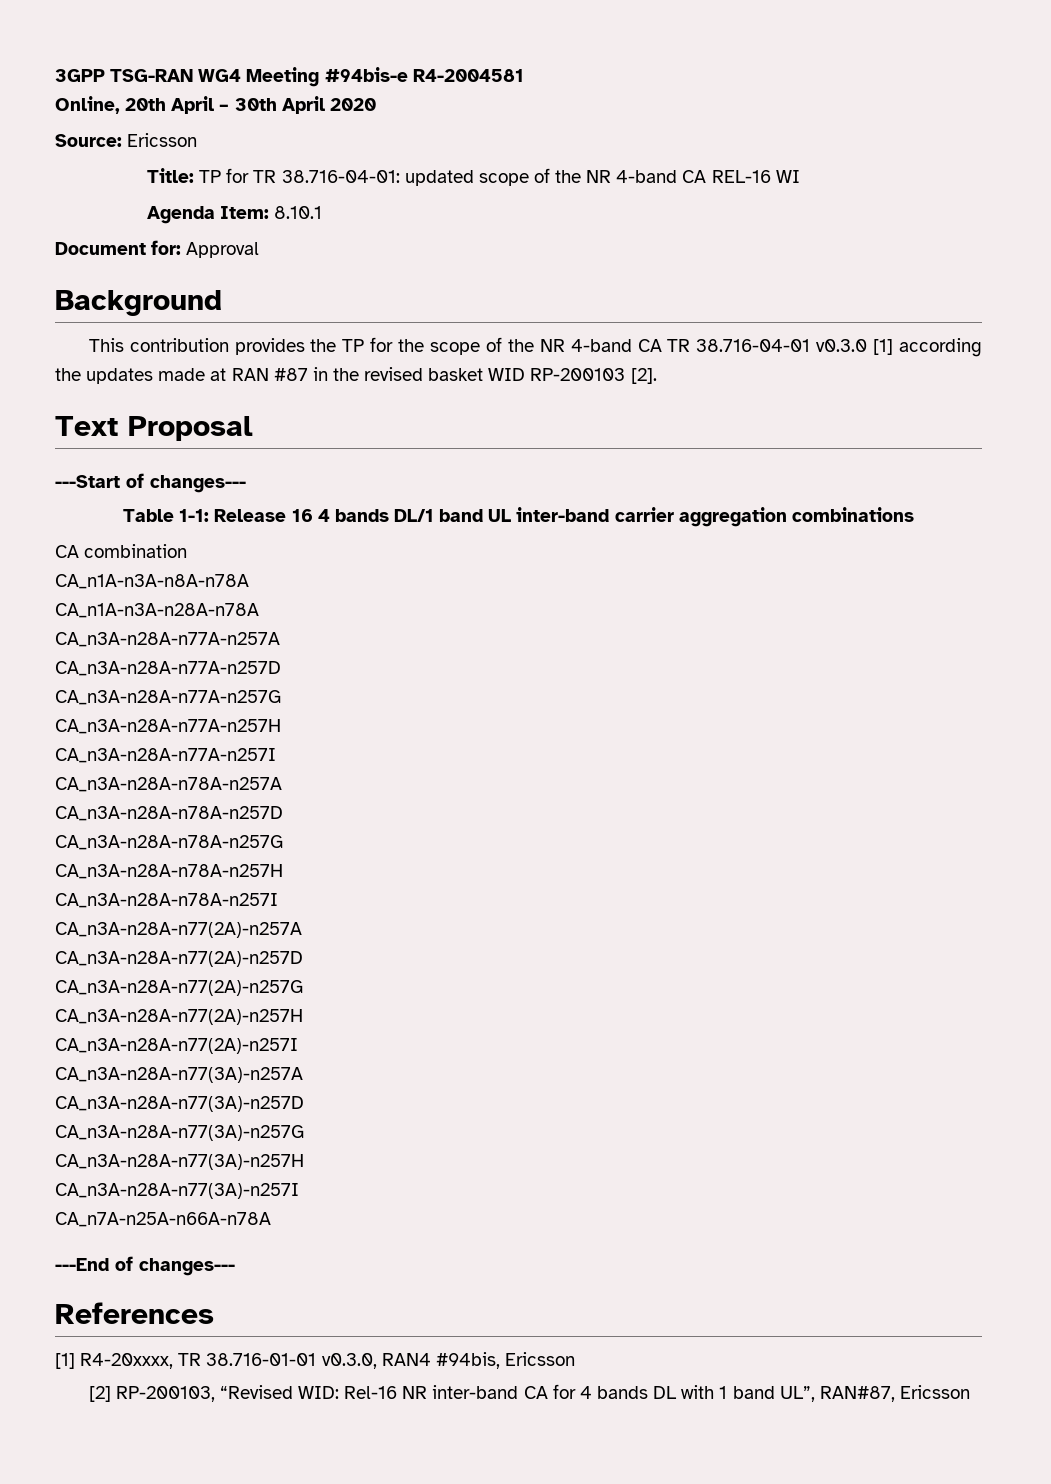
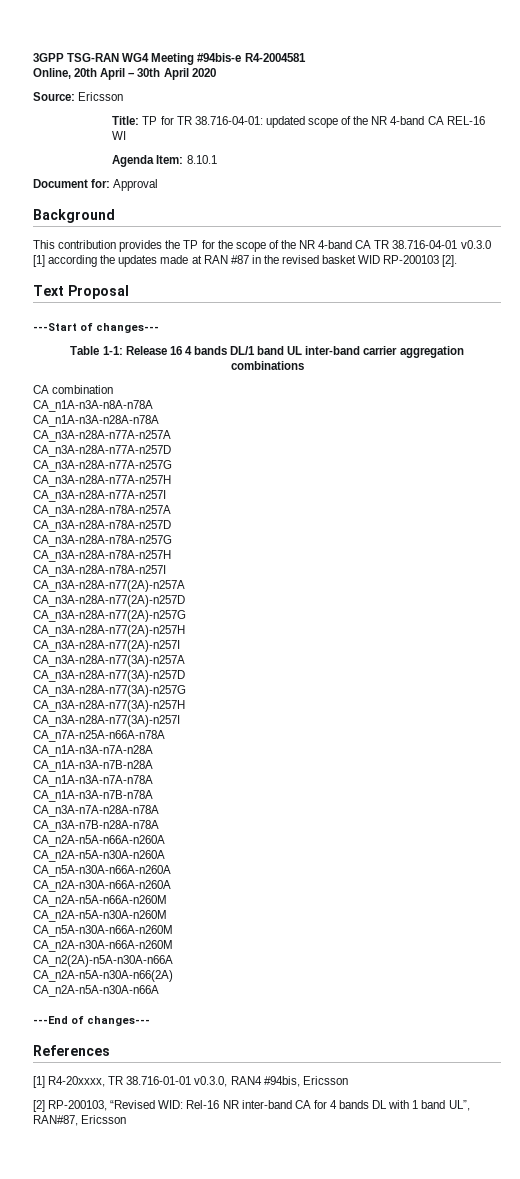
+ CA_n1A-n3A-n7A-n28A
+ CA_n1A-n3A-n7B-n28A
+ CA_n1A-n3A-n7A-n78A
+ CA_n1A-n3A-n7B-n78A
+ CA_n3A-n7A-n28A-n78A
+ CA_n3A-n7B-n28A-n78A
+ CA_n2A-n5A-n66A-n260A
+ CA_n2A-n5A-n30A-n260A
+ CA_n5A-n30A-n66A-n260A
+ CA_n2A-n30A-n66A-n260A
+ CA_n2A-n5A-n66A-n260M
+ CA_n2A-n5A-n30A-n260M
+ CA_n5A-n30A-n66A-n260M
+ CA_n2A-n30A-n66A-n260M
+ CA_n2(2A)-n5A-n30A-n66A
+ CA_n2A-n5A-n30A-n66(2A)
+ CA_n2A-n5A-n30A-n66A

